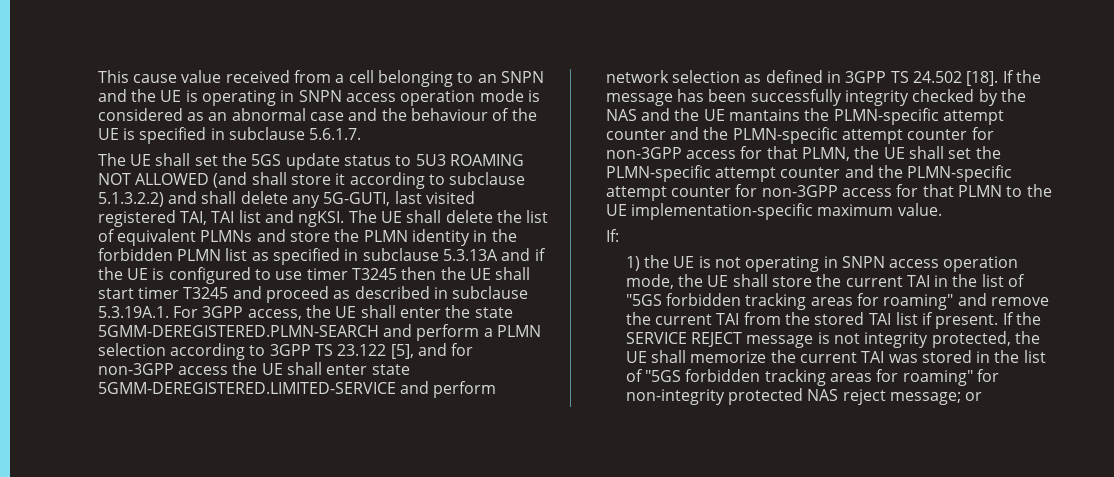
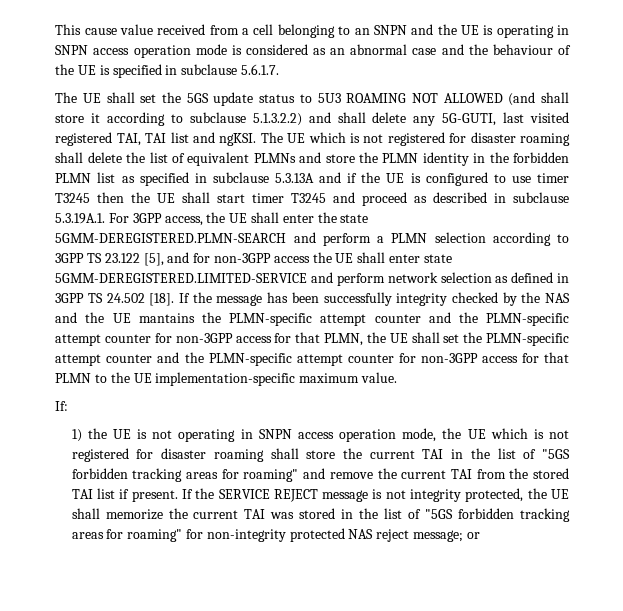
- The UE shall delete the list of equivalent PLMNs and store the PLMN identity in the forbidden PLMN list as specified in subclause 5.3.13A and if the UE is configured to use timer T3245 then the UE shall start timer T3245 and proceed as described in subclause 5.3.19A.1. For 3GPP access, the UE shall enter the state 5GMM-DEREGISTERED.PLMN-SEARCH and perform a PLMN selection according to 3GPP TS 23.122 [5], and for non-3GPP access the UE shall enter state 5GMM-DEREGISTERED.LIMITED-SERVICE and perform network selection as defined in 3GPP TS 24.502 [18].
+ The UE which is not registered for disaster roaming shall delete the list of equivalent PLMNs and store the PLMN identity in the forbidden PLMN list as specified in subclause 5.3.13A and if the UE is configured to use timer T3245 then the UE shall start timer T3245 and proceed as described in subclause 5.3.19A.1. For 3GPP access, the UE shall enter the state 5GMM-DEREGISTERED.PLMN-SEARCH and perform a PLMN selection according to 3GPP TS 23.122 [5], and for non-3GPP access the UE shall enter state 5GMM-DEREGISTERED.LIMITED-SERVICE and perform network selection as defined in 3GPP TS 24.502 [18].
- 1) the UE is not operating in SNPN access operation mode, the UE shall store the current TAI in the list of "5GS forbidden tracking areas for roaming" and remove the current TAI from the stored TAI list if present.
+ 1) the UE is not operating in SNPN access operation mode, the UE which is not registered for disaster roaming shall store the current TAI in the list of "5GS forbidden tracking areas for roaming" and remove the current TAI from the stored TAI list if present.

